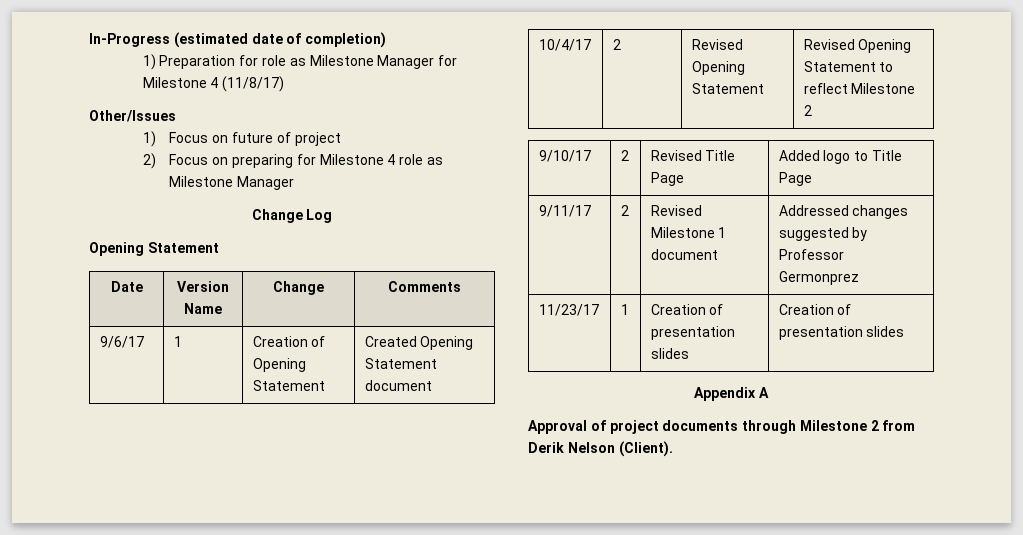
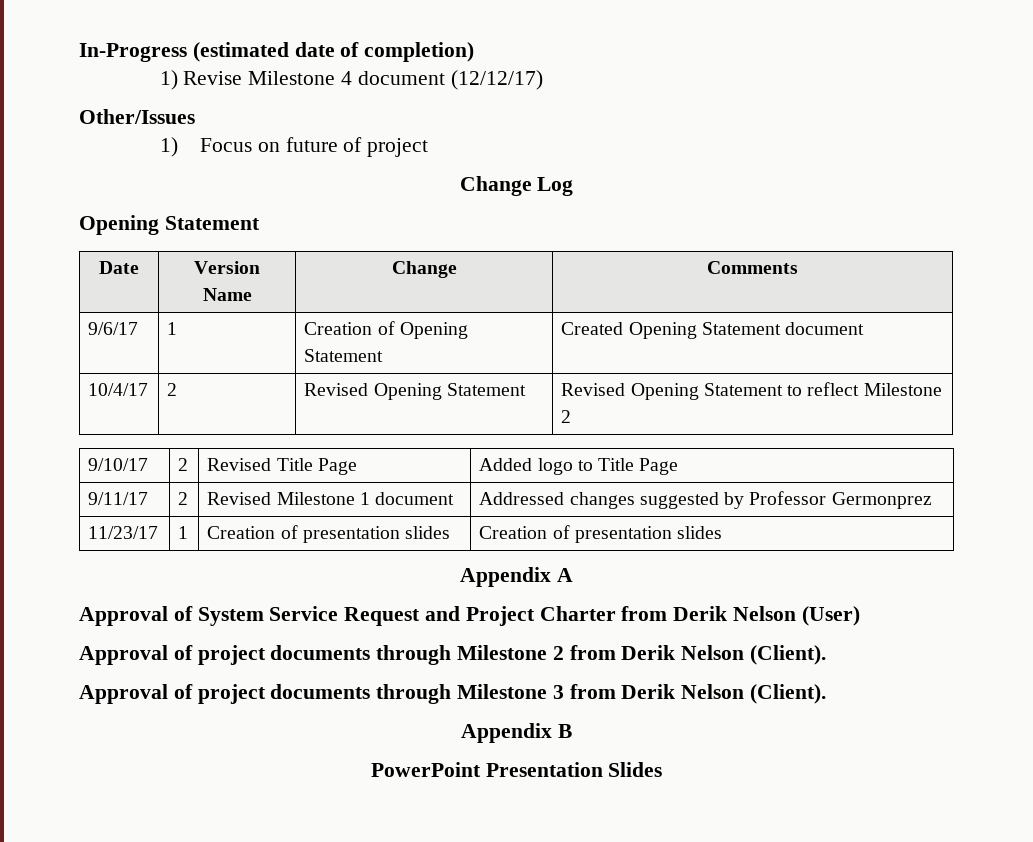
- 1) Preparation for role as Milestone Manager for Milestone 4 (11/8/17)
+ 1) Revise Milestone 4 document (12/12/17)
- 2) Focus on preparing for Milestone 4 role as Milestone Manager
+ Approval of System Service Request and Project Charter from Derik Nelson (User)
+ Approval of project documents through Milestone 3 from Derik Nelson (Client).
+ Appendix B
+ PowerPoint Presentation Slides

